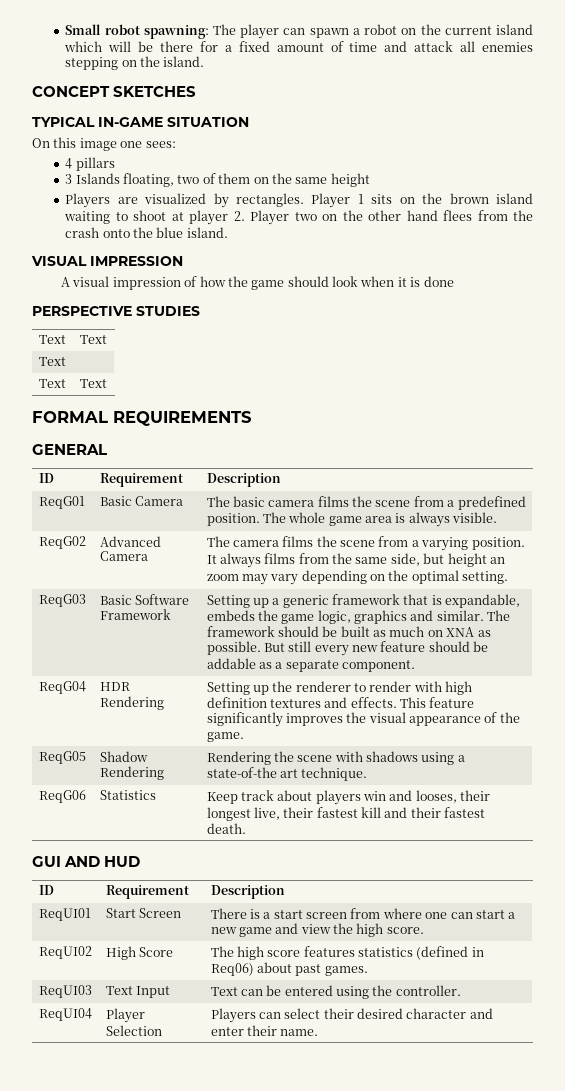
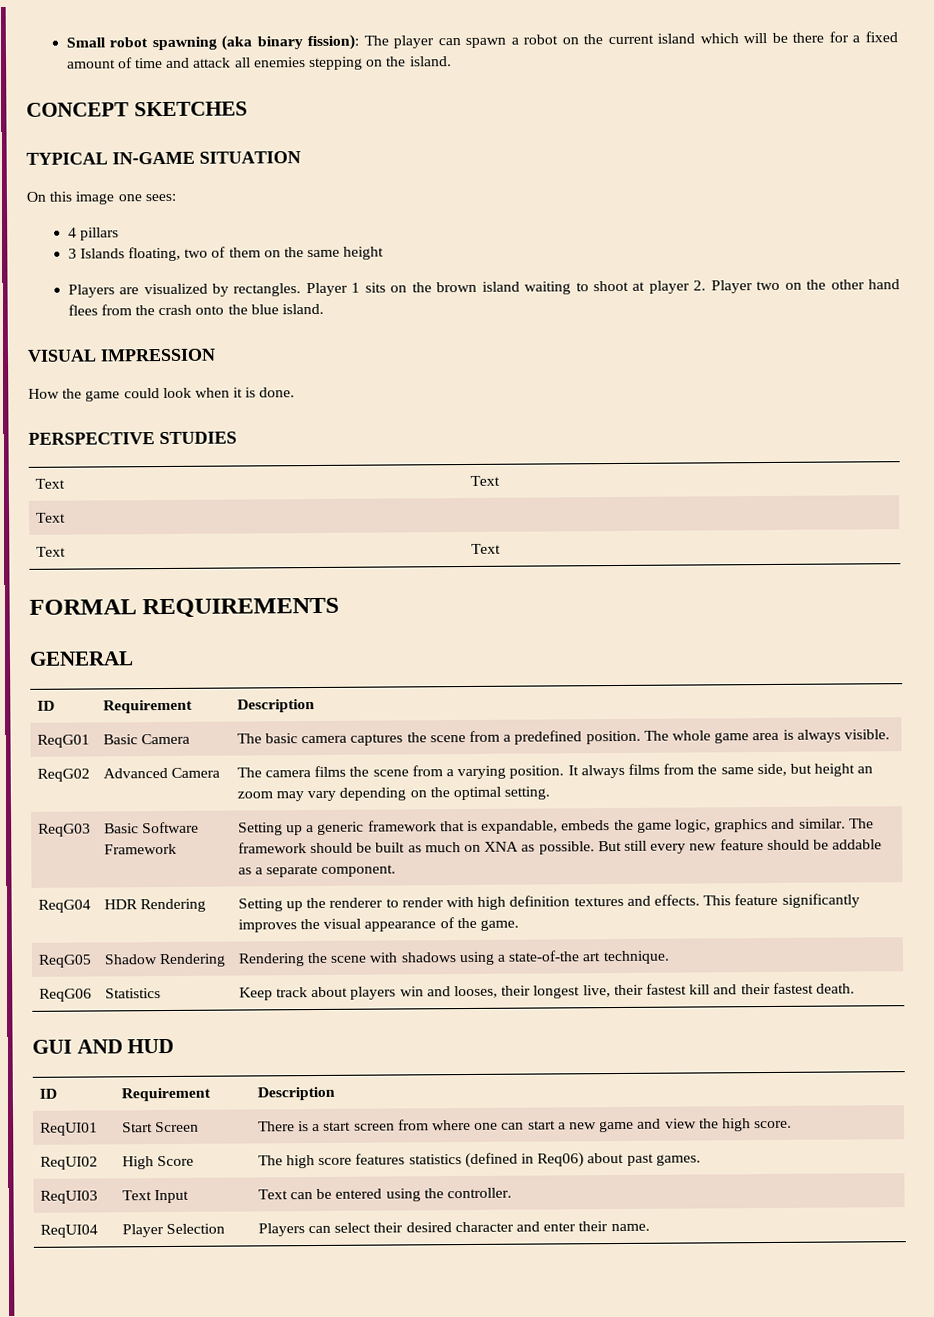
- Small robot spawning: The player can spawn a robot on the current island which will be there for a fixed amount of time and attack all enemies stepping on the island.
+ Small robot spawning (aka binary fission): The player can spawn a robot on the current island which will be there for a fixed amount of time and attack all enemies stepping on the island.
- A visual impression of how the game should look when it is done
+ How the game could look when it is done.
- ReqG01 | Basic Camera | The basic camera films the scene from a predefined position. The whole game area is always visible.
+ ReqG01 | Basic Camera | The basic camera captures the scene from a predefined position. The whole game area is always visible.

